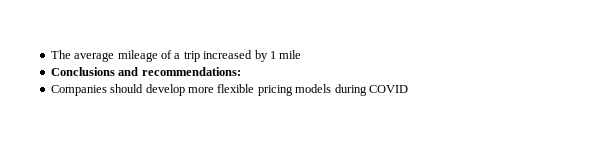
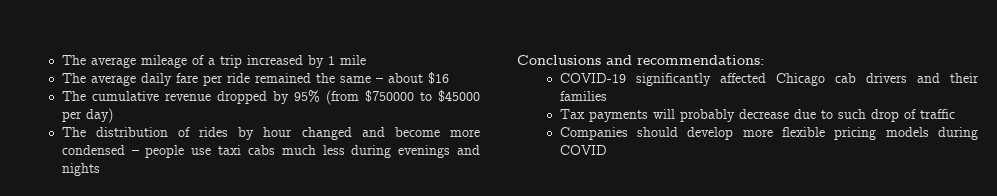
+ The average daily fare per ride remained the same – about $16
+ The cumulative revenue dropped by 95% (from $750000 to $45000 per day)
+ The distribution of rides by hour changed and become more condensed – people use taxi cabs much less during evenings and nights
  Conclusions and recommendations:
+ COVID-19 significantly affected Chicago cab drivers and their families
+ Tax payments will probably decrease due to such drop of traffic

